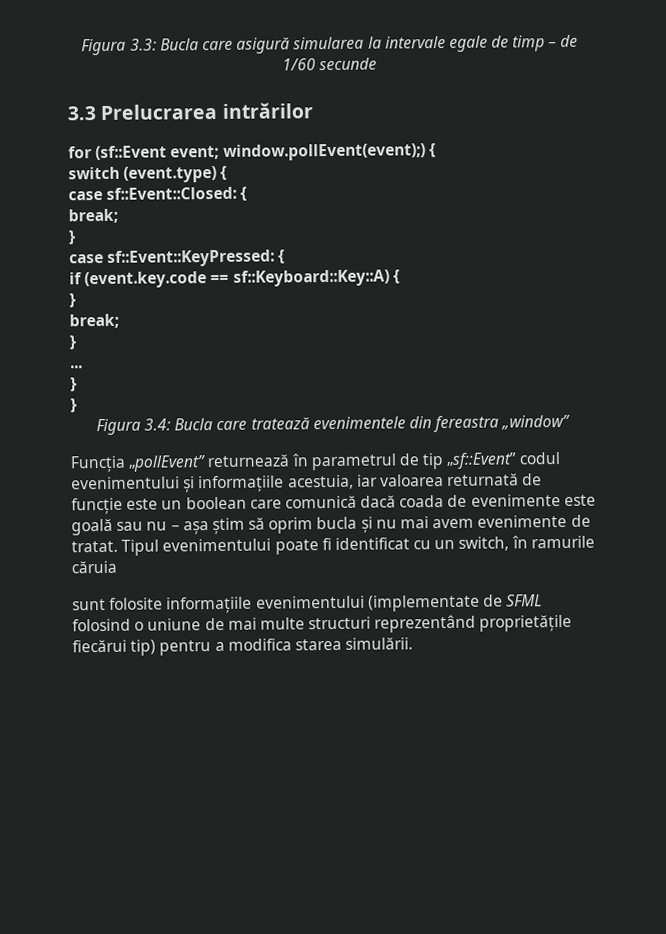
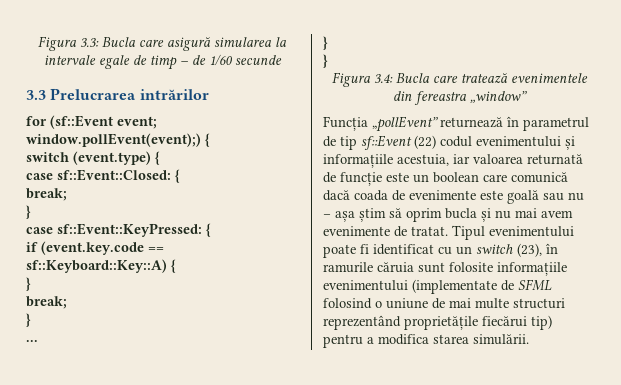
- Funcția „pollEvent” returnează în parametrul de tip „sf::Event” codul evenimentului și informațiile acestuia, iar valoarea returnată de funcție este un boolean care comunică dacă coada de evenimente este goală sau nu – așa știm să oprim bucla și nu mai avem evenimente de tratat.
+ Funcția „pollEvent” returnează în parametrul de tip sf::Event (22) codul evenimentului și informațiile acestuia, iar valoarea returnată de funcție este un boolean care comunică dacă coada de evenimente este goală sau nu – așa știm să oprim bucla și nu mai avem evenimente de tratat.
- Tipul evenimentului poate fi identificat cu un switch, în ramurile căruia
- sunt folosite informațiile evenimentului (implementate de SFML folosind o uniune de mai multe structuri reprezentând proprietățile fiecărui tip) pentru a modifica starea simulării.
+ Tipul evenimentului poate fi identificat cu un switch (23), în ramurile căruia sunt folosite informațiile evenimentului (implementate de SFML folosind o uniune de mai multe structuri reprezentând proprietățile fiecărui tip) pentru a modifica starea simulării.

